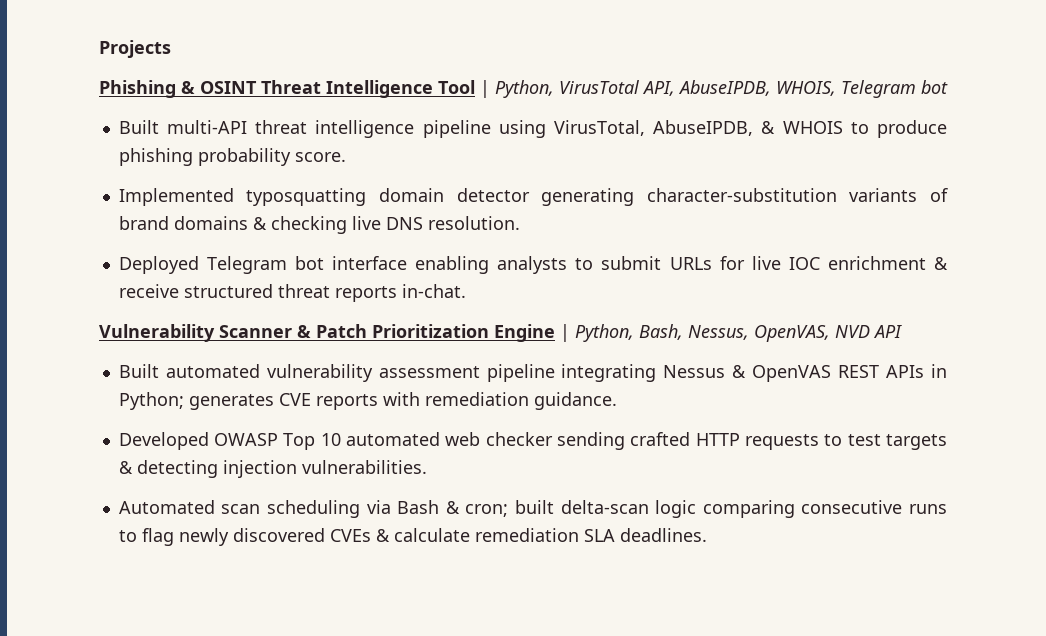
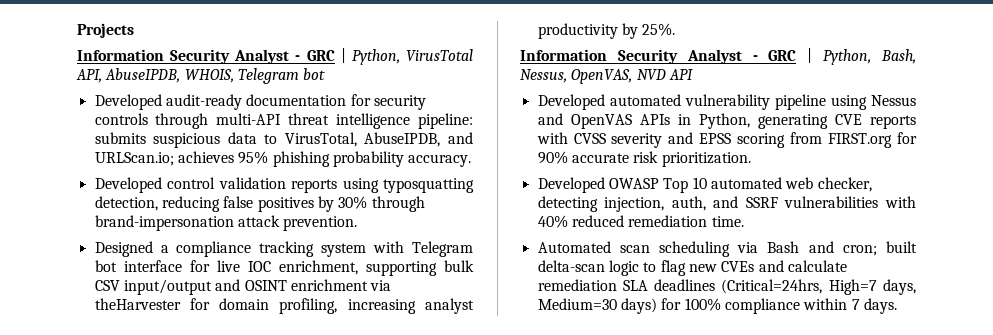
- Phishing & OSINT Threat Intelligence Tool | Python, VirusTotal API, AbuseIPDB, WHOIS, Telegram bot
+ Information Security Analyst - GRC | Python, VirusTotal API, AbuseIPDB, WHOIS, Telegram bot
- Built multi-API threat intelligence pipeline using VirusTotal, AbuseIPDB, & WHOIS to produce phishing probability score.
- Implemented typosquatting domain detector generating character-substitution variants of brand domains & checking live DNS resolution.
- Deployed Telegram bot interface enabling analysts to submit URLs for live IOC enrichment & receive structured threat reports in-chat.
- Vulnerability Scanner & Patch Prioritization Engine | Python, Bash, Nessus, OpenVAS, NVD API
+ Developed audit-ready documentation for security controls through multi-API threat intelligence pipeline: submits suspicious data to VirusTotal, AbuseIPDB, and URLScan.io; achieves 95% phishing probability accuracy.
+ Developed control validation reports using typosquatting detection, reducing false positives by 30% through brand-impersonation attack prevention.
+ Designed a compliance tracking system with Telegram bot interface for live IOC enrichment, supporting bulk CSV input/output and OSINT enrichment via theHarvester for domain profiling, increasing analyst productivity by 25%.
+ Information Security Analyst - GRC | Python, Bash, Nessus, OpenVAS, NVD API
- Built automated vulnerability assessment pipeline integrating Nessus & OpenVAS REST APIs in Python; generates CVE reports with remediation guidance.
+ Developed automated vulnerability pipeline using Nessus and OpenVAS APIs in Python, generating CVE reports with CVSS severity and EPSS scoring from FIRST.org for 90% accurate risk prioritization.
- Developed OWASP Top 10 automated web checker sending crafted HTTP requests to test targets & detecting injection vulnerabilities.
+ Developed OWASP Top 10 automated web checker, detecting injection, auth, and SSRF vulnerabilities with 40% reduced remediation time.
- Automated scan scheduling via Bash & cron; built delta-scan logic comparing consecutive runs to flag newly discovered CVEs & calculate remediation SLA deadlines.
+ Automated scan scheduling via Bash and cron; built delta-scan logic to flag new CVEs and calculate remediation SLA deadlines (Critical=24hrs, High=7 days, Medium=30 days) for 100% compliance within 7 days.

